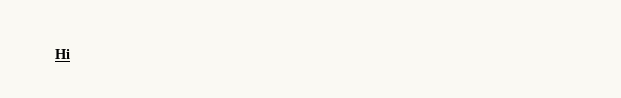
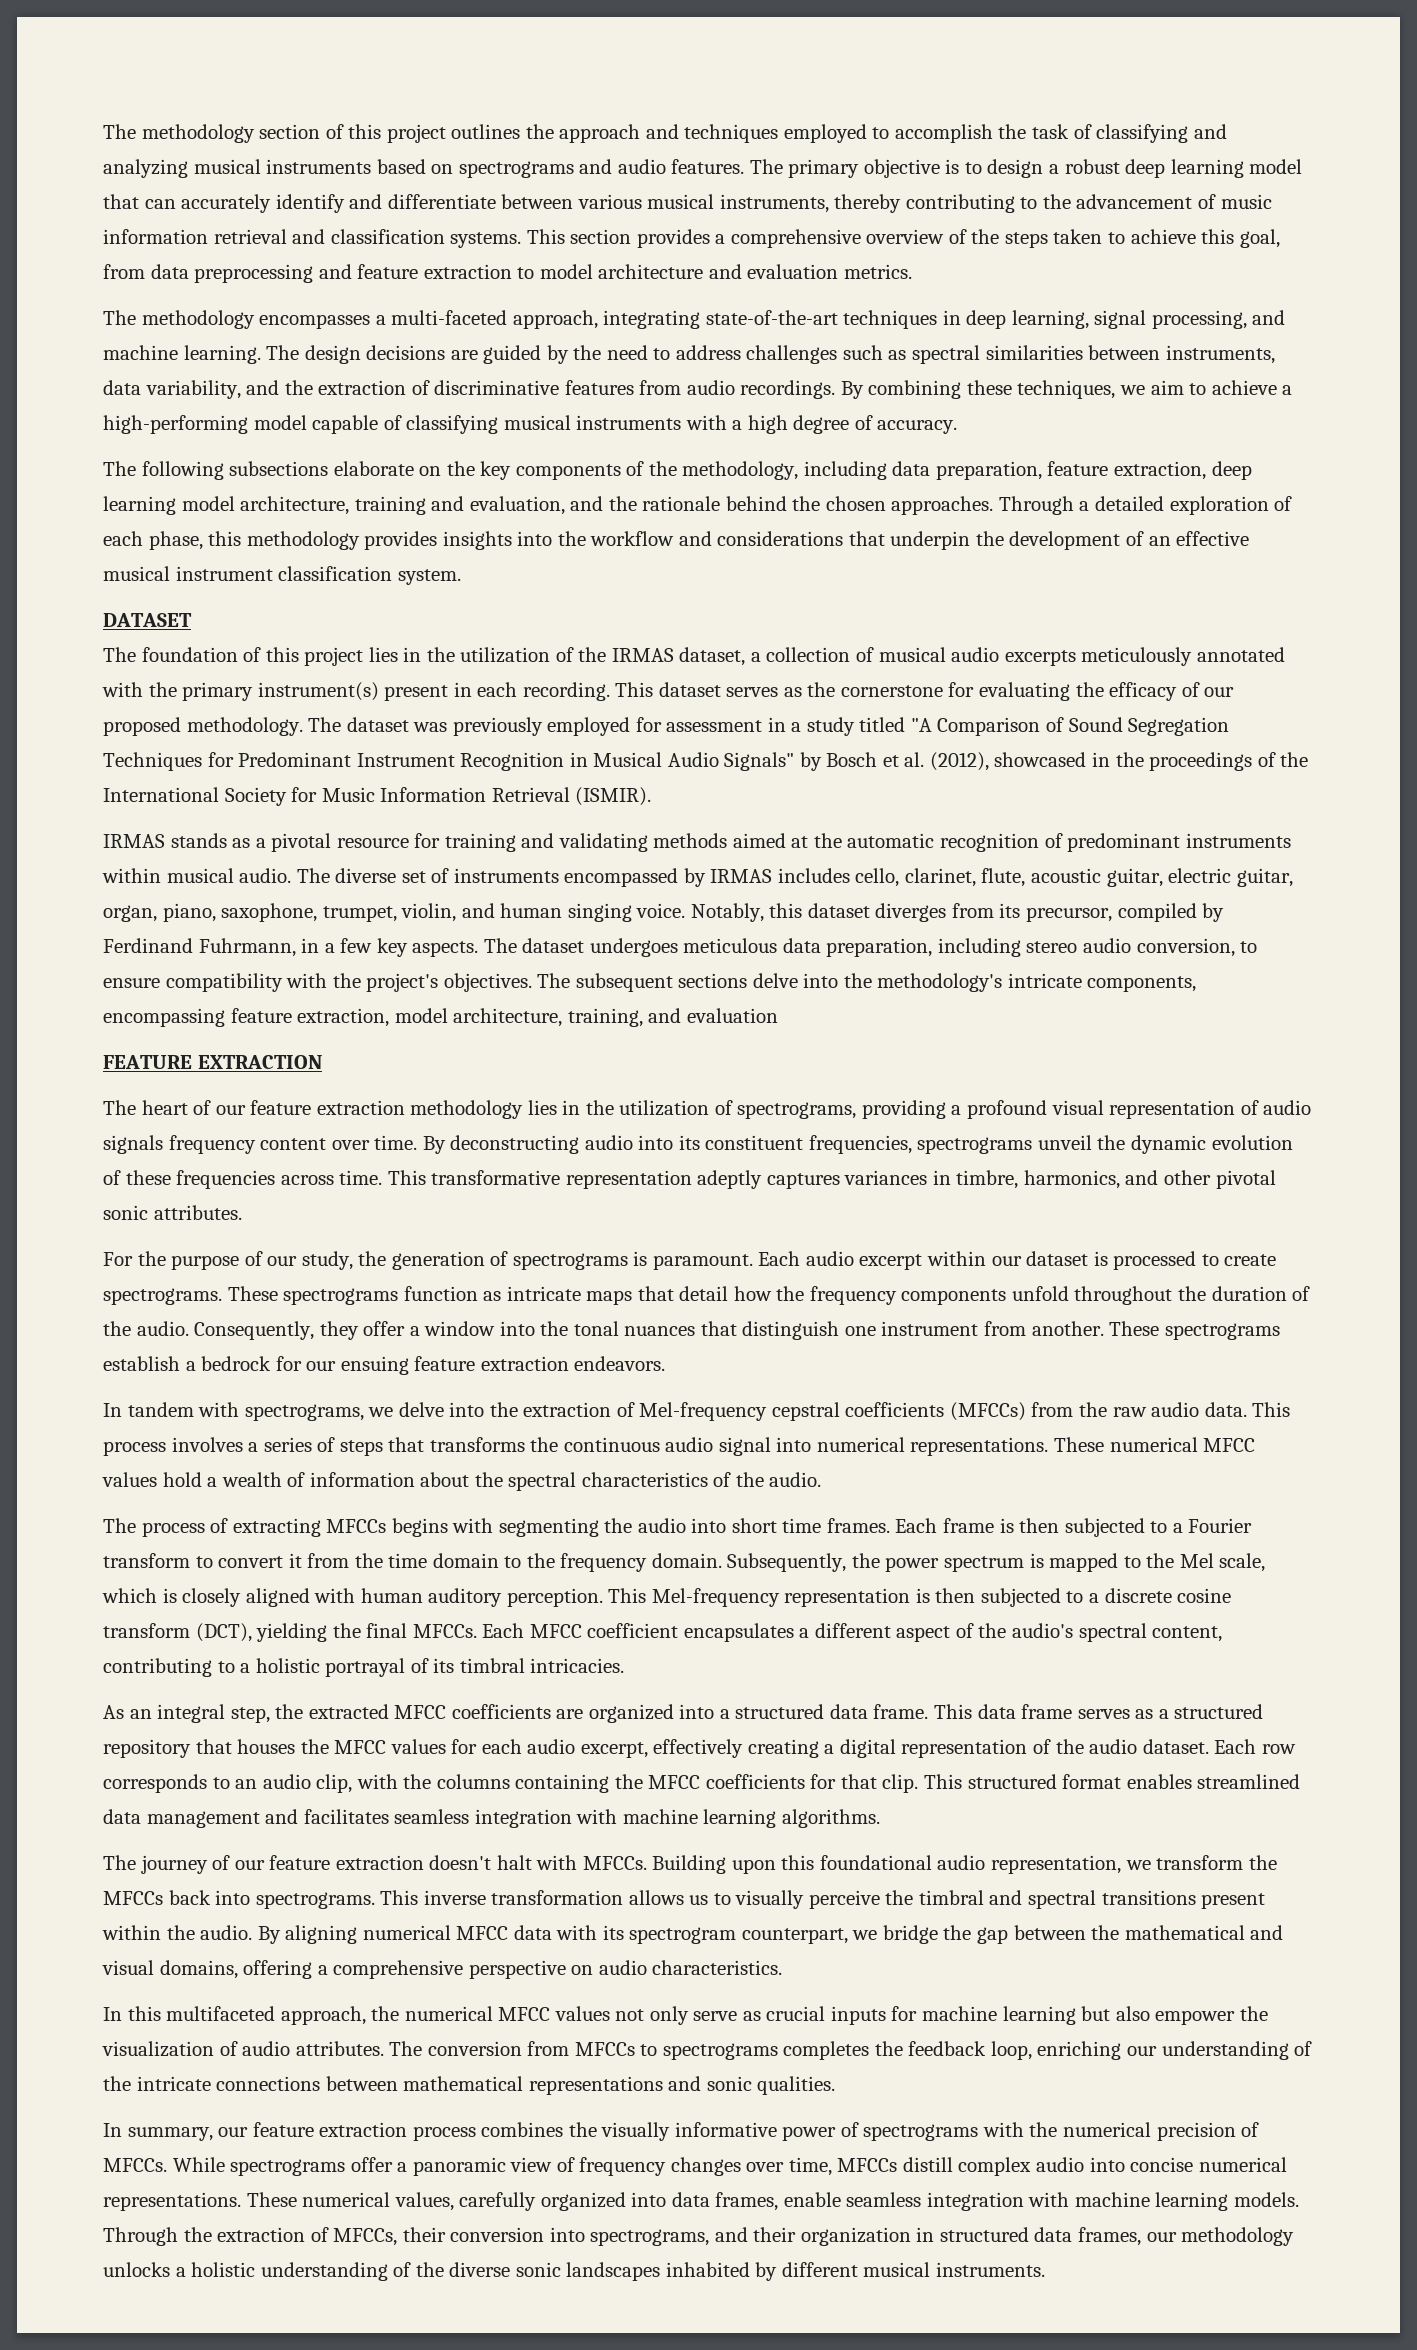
- Hi
+ The methodology section of this project outlines the approach and techniques employed to accomplish the task of classifying and analyzing musical instruments based on spectrograms and audio features. The primary objective is to design a robust deep learning model that can accurately identify and differentiate between various musical instruments, thereby contributing to the advancement of music information retrieval and classification systems. This section provides a comprehensive overview of the steps taken to achieve this goal, from data preprocessing and feature extraction to model architecture and evaluation metrics.
+ The methodology encompasses a multi-faceted approach, integrating state-of-the-art techniques in deep learning, signal processing, and machine learning. The design decisions are guided by the need to address challenges such as spectral similarities between instruments, data variability, and the extraction of discriminative features from audio recordings. By combining these techniques, we aim to achieve a high-performing model capable of classifying musical instruments with a high degree of accuracy.
+ The following subsections elaborate on the key components of the methodology, including data preparation, feature extraction, deep learning model architecture, training and evaluation, and the rationale behind the chosen approaches. Through a detailed exploration of each phase, this methodology provides insights into the workflow and considerations that underpin the development of an effective musical instrument classification system.
+ DATASET
+ The foundation of this project lies in the utilization of the IRMAS dataset, a collection of musical audio excerpts meticulously annotated with the primary instrument(s) present in each recording. This dataset serves as the cornerstone for evaluating the efficacy of our proposed methodology. The dataset was previously employed for assessment in a study titled "A Comparison of Sound Segregation Techniques for Predominant Instrument Recognition in Musical Audio Signals" by Bosch et al. (2012), showcased in the proceedings of the International Society for Music Information Retrieval (ISMIR).
+ IRMAS stands as a pivotal resource for training and validating methods aimed at the automatic recognition of predominant instruments within musical audio. The diverse set of instruments encompassed by IRMAS includes cello, clarinet, flute, acoustic guitar, electric guitar, organ, piano, saxophone, trumpet, violin, and human singing voice. Notably, this dataset diverges from its precursor, compiled by Ferdinand Fuhrmann, in a few key aspects. The dataset undergoes meticulous data preparation, including stereo audio conversion, to ensure compatibility with the project's objectives. The subsequent sections delve into the methodology's intricate components, encompassing feature extraction, model architecture, training, and evaluation
+ FEATURE EXTRACTION
+ The heart of our feature extraction methodology lies in the utilization of spectrograms, providing a profound visual representation of audio signals frequency content over time. By deconstructing audio into its constituent frequencies, spectrograms unveil the dynamic evolution of these frequencies across time. This transformative representation adeptly captures variances in timbre, harmonics, and other pivotal sonic attributes.
+ For the purpose of our study, the generation of spectrograms is paramount. Each audio excerpt within our dataset is processed to create spectrograms. These spectrograms function as intricate maps that detail how the frequency components unfold throughout the duration of the audio. Consequently, they offer a window into the tonal nuances that distinguish one instrument from another. These spectrograms establish a bedrock for our ensuing feature extraction endeavors.
+ In tandem with spectrograms, we delve into the extraction of Mel-frequency cepstral coefficients (MFCCs) from the raw audio data. This process involves a series of steps that transforms the continuous audio signal into numerical representations. These numerical MFCC values hold a wealth of information about the spectral characteristics of the audio.
+ The process of extracting MFCCs begins with segmenting the audio into short time frames. Each frame is then subjected to a Fourier transform to convert it from the time domain to the frequency domain. Subsequently, the power spectrum is mapped to the Mel scale, which is closely aligned with human auditory perception. This Mel-frequency representation is then subjected to a discrete cosine transform (DCT), yielding the final MFCCs. Each MFCC coefficient encapsulates a different aspect of the audio's spectral content, contributing to a holistic portrayal of its timbral intricacies.
+ As an integral step, the extracted MFCC coefficients are organized into a structured data frame. This data frame serves as a structured repository that houses the MFCC values for each audio excerpt, effectively creating a digital representation of the audio dataset. Each row corresponds to an audio clip, with the columns containing the MFCC coefficients for that clip. This structured format enables streamlined data management and facilitates seamless integration with machine learning algorithms.
+ The journey of our feature extraction doesn't halt with MFCCs. Building upon this foundational audio representation, we transform the MFCCs back into spectrograms. This inverse transformation allows us to visually perceive the timbral and spectral transitions present within the audio. By aligning numerical MFCC data with its spectrogram counterpart, we bridge the gap between the mathematical and visual domains, offering a comprehensive perspective on audio characteristics.
+ In this multifaceted approach, the numerical MFCC values not only serve as crucial inputs for machine learning but also empower the visualization of audio attributes. The conversion from MFCCs to spectrograms completes the feedback loop, enriching our understanding of the intricate connections between mathematical representations and sonic qualities.
+ In summary, our feature extraction process combines the visually informative power of spectrograms with the numerical precision of MFCCs. While spectrograms offer a panoramic view of frequency changes over time, MFCCs distill complex audio into concise numerical representations. These numerical values, carefully organized into data frames, enable seamless integration with machine learning models. Through the extraction of MFCCs, their conversion into spectrograms, and their organization in structured data frames, our methodology unlocks a holistic understanding of the diverse sonic landscapes inhabited by different musical instruments.

